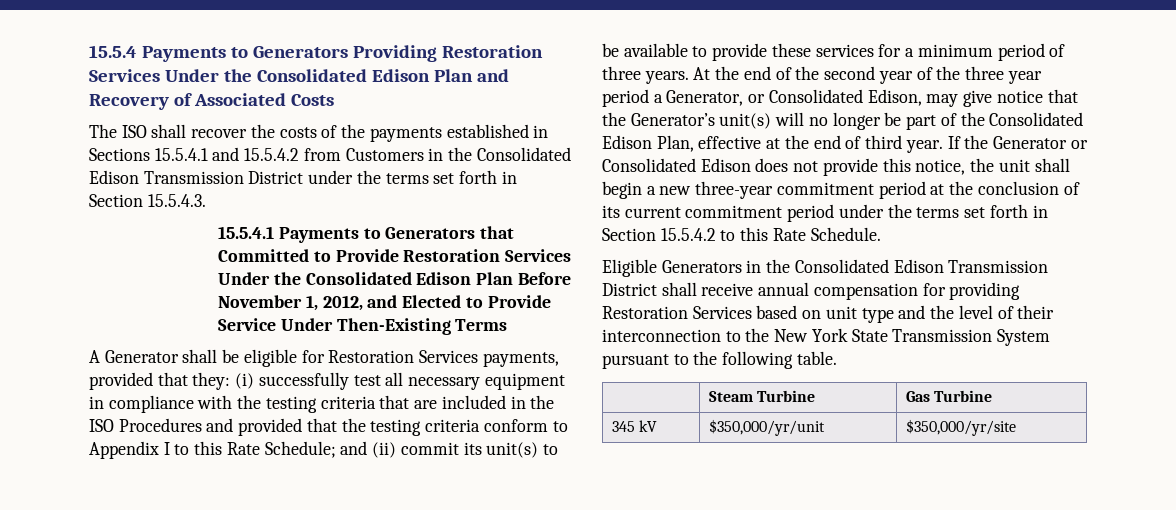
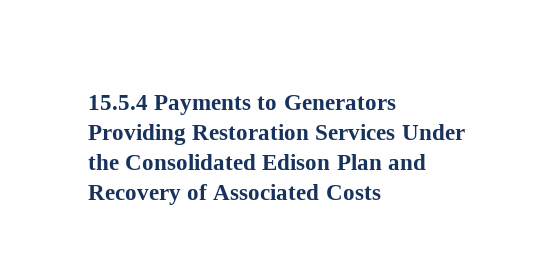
- The ISO shall recover the costs of the payments established in Sections 15.5.4.1 and 15.5.4.2 from Customers in the Consolidated Edison Transmission District under the terms set forth in Section 15.5.4.3.
- 15.5.4.1 Payments to Generators that Committed to Provide Restoration Services Under the Consolidated Edison Plan Before November 1, 2012, and Elected to Provide Service Under Then-Existing Terms
- A Generator shall be eligible for Restoration Services payments, provided that they: (i) successfully test all necessary equipment in compliance with the testing criteria that are included in the ISO Procedures and provided that the testing criteria conform to Appendix I to this Rate Schedule; and (ii) commit its unit(s) to be available to provide these services for a minimum period of three years. At the end of the second year of the three year period a Generator, or Consolidated Edison, may give notice that the Generator’s unit(s) will no longer be part of the Consolidated Edison Plan, effective at the end of third year. If the Generator or Consolidated Edison does not provide this notice, the unit shall begin a new three-year commitment period at the conclusion of its current commitment period under the terms set forth in Section 15.5.4.2 to this Rate Schedule.
- Eligible Generators in the Consolidated Edison Transmission District shall receive annual compensation for providing Restoration Services based on unit type and the level of their interconnection to the New York State Transmission System pursuant to the following table.
- | Steam Turbine | Gas Turbine
- 345 kV | $350,000/yr/unit | $350,000/yr/site

